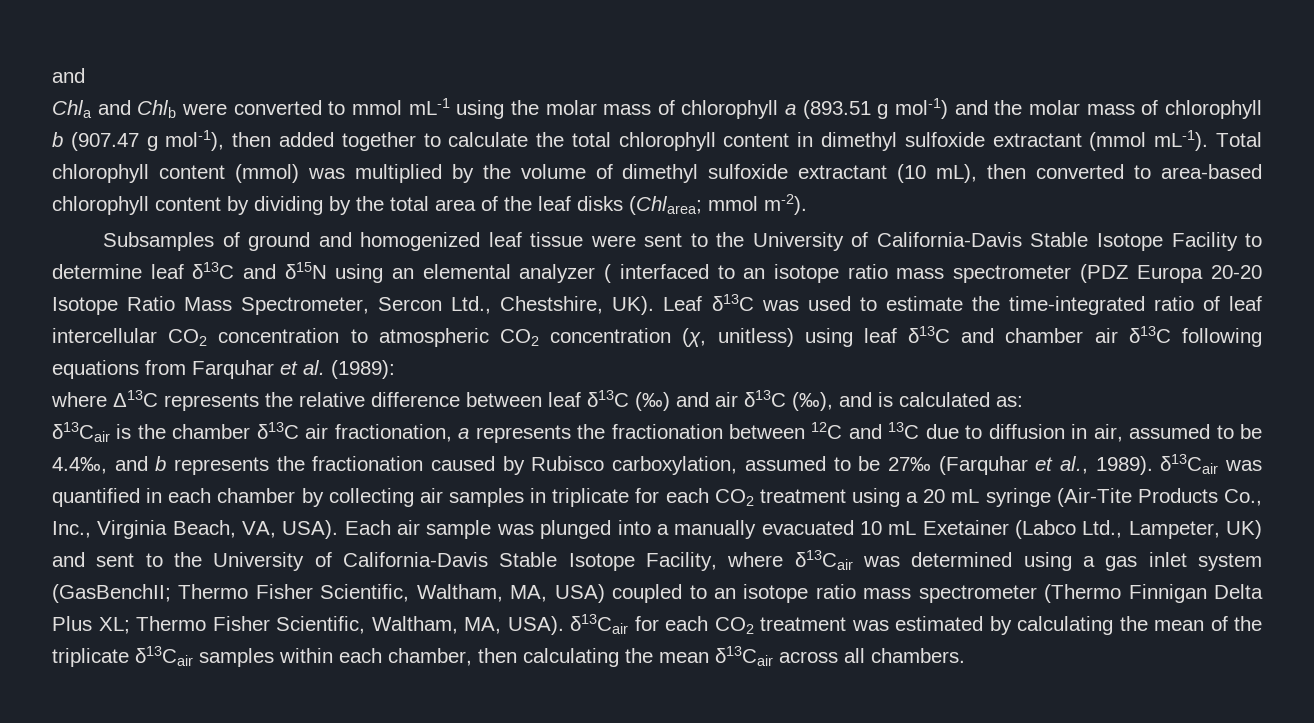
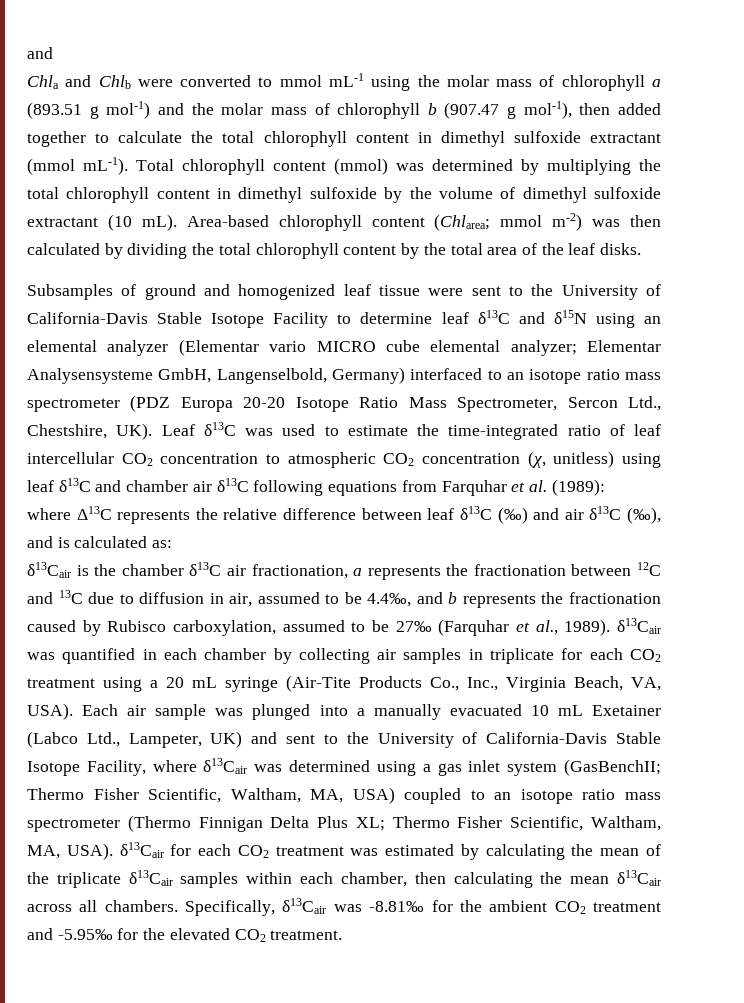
- Total chlorophyll content (mmol) was multiplied by the volume of dimethyl sulfoxide extractant (10 mL), then converted to area-based chlorophyll content by dividing by the total area of the leaf disks (Chlarea; mmol m-2).
+ Total chlorophyll content (mmol) was determined by multiplying the total chlorophyll content in dimethyl sulfoxide by the volume of dimethyl sulfoxide extractant (10 mL). Area-based chlorophyll content (Chlarea; mmol m-2) was then calculated by dividing the total chlorophyll content by the total area of the leaf disks.
- Subsamples of ground and homogenized leaf tissue were sent to the University of California-Davis Stable Isotope Facility to determine leaf δ13C and δ15N using an elemental analyzer ( interfaced to an isotope ratio mass spectrometer (PDZ Europa 20-20 Isotope Ratio Mass Spectrometer, Sercon Ltd., Chestshire, UK). Leaf δ13C was used to estimate the time-integrated ratio of leaf intercellular CO2 concentration to atmospheric CO2 concentration (χ, unitless) using leaf δ13C and chamber air δ13C following equations from Farquhar et al. (1989):
+ Subsamples of ground and homogenized leaf tissue were sent to the University of California-Davis Stable Isotope Facility to determine leaf δ13C and δ15N using an elemental analyzer (Elementar vario MICRO cube elemental analyzer; Elementar Analysensysteme GmbH, Langenselbold, Germany) interfaced to an isotope ratio mass spectrometer (PDZ Europa 20-20 Isotope Ratio Mass Spectrometer, Sercon Ltd., Chestshire, UK). Leaf δ13C was used to estimate the time-integrated ratio of leaf intercellular CO2 concentration to atmospheric CO2 concentration (χ, unitless) using leaf δ13C and chamber air δ13C following equations from Farquhar et al. (1989):
+ Specifically, δ13Cair was -8.81‰ for the ambient CO2 treatment and -5.95‰ for the elevated CO2 treatment.

